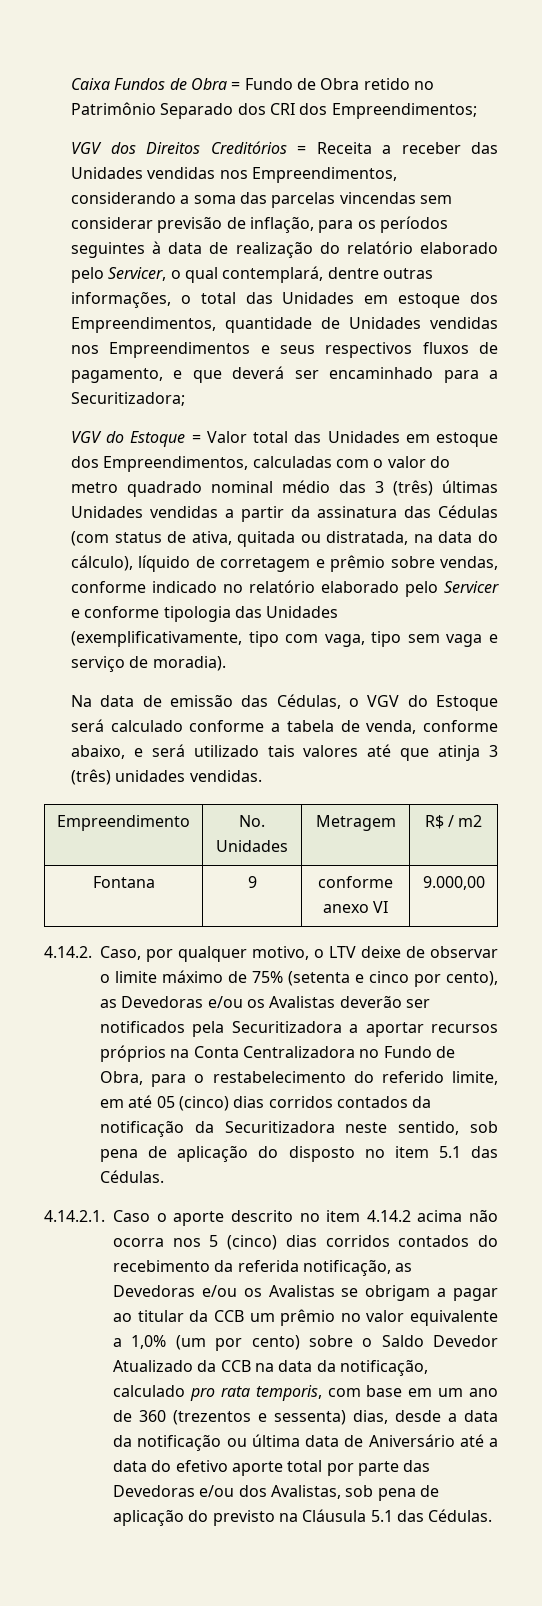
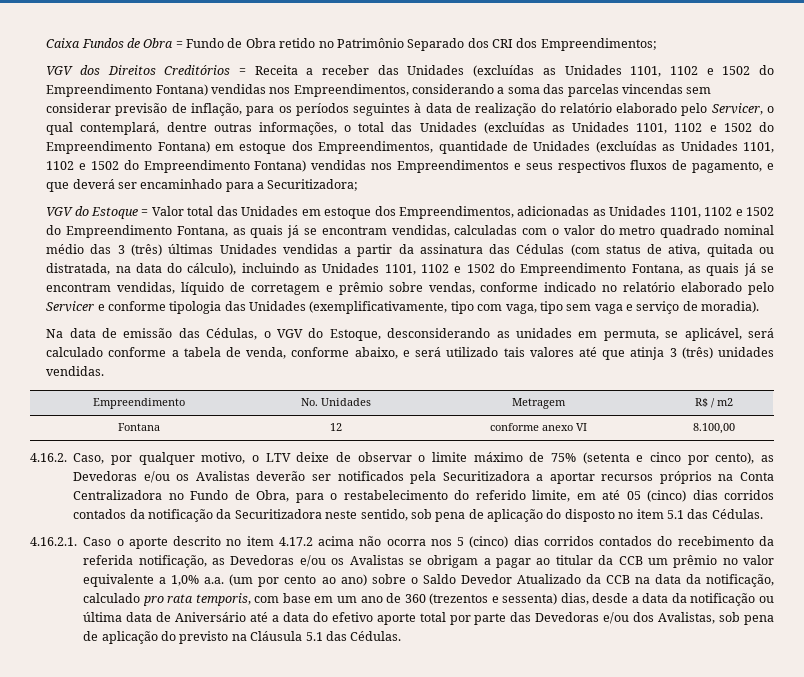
- VGV dos Direitos Creditórios = Receita a receber das Unidades vendidas nos Empreendimentos, considerando a soma das parcelas vincendas sem considerar previsão de inflação, para os períodos seguintes à data de realização do relatório elaborado pelo Servicer, o qual contemplará, dentre outras informações, o total das Unidades em estoque dos Empreendimentos, quantidade de Unidades vendidas nos Empreendimentos e seus respectivos fluxos de pagamento, e que deverá ser encaminhado para a Securitizadora;
+ VGV dos Direitos Creditórios = Receita a receber das Unidades (excluídas as Unidades 1101, 1102 e 1502 do Empreendimento Fontana) vendidas nos Empreendimentos, considerando a soma das parcelas vincendas sem considerar previsão de inflação, para os períodos seguintes à data de realização do relatório elaborado pelo Servicer, o qual contemplará, dentre outras informações, o total das Unidades (excluídas as Unidades 1101, 1102 e 1502 do Empreendimento Fontana) em estoque dos Empreendimentos, quantidade de Unidades (excluídas as Unidades 1101, 1102 e 1502 do Empreendimento Fontana) vendidas nos Empreendimentos e seus respectivos fluxos de pagamento, e que deverá ser encaminhado para a Securitizadora;
- VGV do Estoque = Valor total das Unidades em estoque dos Empreendimentos, calculadas com o valor do metro quadrado nominal médio das 3 (três) últimas Unidades vendidas a partir da assinatura das Cédulas (com status de ativa, quitada ou distratada, na data do cálculo), líquido de corretagem e prêmio sobre vendas, conforme indicado no relatório elaborado pelo Servicer e conforme tipologia das Unidades (exemplificativamente, tipo com vaga, tipo sem vaga e serviço de moradia).
+ VGV do Estoque = Valor total das Unidades em estoque dos Empreendimentos, adicionadas as Unidades 1101, 1102 e 1502 do Empreendimento Fontana, as quais já se encontram vendidas, calculadas com o valor do metro quadrado nominal médio das 3 (três) últimas Unidades vendidas a partir da assinatura das Cédulas (com status de ativa, quitada ou distratada, na data do cálculo), incluindo as Unidades 1101, 1102 e 1502 do Empreendimento Fontana, as quais já se encontram vendidas, líquido de corretagem e prêmio sobre vendas, conforme indicado no relatório elaborado pelo Servicer e conforme tipologia das Unidades (exemplificativamente, tipo com vaga, tipo sem vaga e serviço de moradia).
- Na data de emissão das Cédulas, o VGV do Estoque será calculado conforme a tabela de venda, conforme abaixo, e será utilizado tais valores até que atinja 3 (três) unidades vendidas.
+ Na data de emissão das Cédulas, o VGV do Estoque, desconsiderando as unidades em permuta, se aplicável, será calculado conforme a tabela de venda, conforme abaixo, e será utilizado tais valores até que atinja 3 (três) unidades vendidas.
- Fontana | 9 | conforme anexo VI | 9.000,00
- 4.14.2. Caso, por qualquer motivo, o LTV deixe de observar o limite máximo de 75% (setenta e cinco por cento), as Devedoras e/ou os Avalistas deverão ser notificados pela Securitizadora a aportar recursos próprios na Conta Centralizadora no Fundo de Obra, para o restabelecimento do referido limite, em até 05 (cinco) dias corridos contados da notificação da Securitizadora neste sentido, sob pena de aplicação do disposto no item 5.1 das Cédulas.
+ Fontana | 12 | conforme anexo VI | 8.100,00
+ 4.16.2. Caso, por qualquer motivo, o LTV deixe de observar o limite máximo de 75% (setenta e cinco por cento), as Devedoras e/ou os Avalistas deverão ser notificados pela Securitizadora a aportar recursos próprios na Conta Centralizadora no Fundo de Obra, para o restabelecimento do referido limite, em até 05 (cinco) dias corridos contados da notificação da Securitizadora neste sentido, sob pena de aplicação do disposto no item 5.1 das Cédulas.
- 4.14.2.1. Caso o aporte descrito no item 4.14.2 acima não ocorra nos 5 (cinco) dias corridos contados do recebimento da referida notificação, as Devedoras e/ou os Avalistas se obrigam a pagar ao titular da CCB um prêmio no valor equivalente a 1,0% (um por cento) sobre o Saldo Devedor Atualizado da CCB na data da notificação, calculado pro rata temporis, com base em um ano de 360 (trezentos e sessenta) dias, desde a data da notificação ou última data de Aniversário até a data do efetivo aporte total por parte das Devedoras e/ou dos Avalistas, sob pena de aplicação do previsto na Cláusula 5.1 das Cédulas.
+ 4.16.2.1. Caso o aporte descrito no item 4.17.2 acima não ocorra nos 5 (cinco) dias corridos contados do recebimento da referida notificação, as Devedoras e/ou os Avalistas se obrigam a pagar ao titular da CCB um prêmio no valor equivalente a 1,0% a.a. (um por cento ao ano) sobre o Saldo Devedor Atualizado da CCB na data da notificação, calculado pro rata temporis, com base em um ano de 360 (trezentos e sessenta) dias, desde a data da notificação ou última data de Aniversário até a data do efetivo aporte total por parte das Devedoras e/ou dos Avalistas, sob pena de aplicação do previsto na Cláusula 5.1 das Cédulas.

